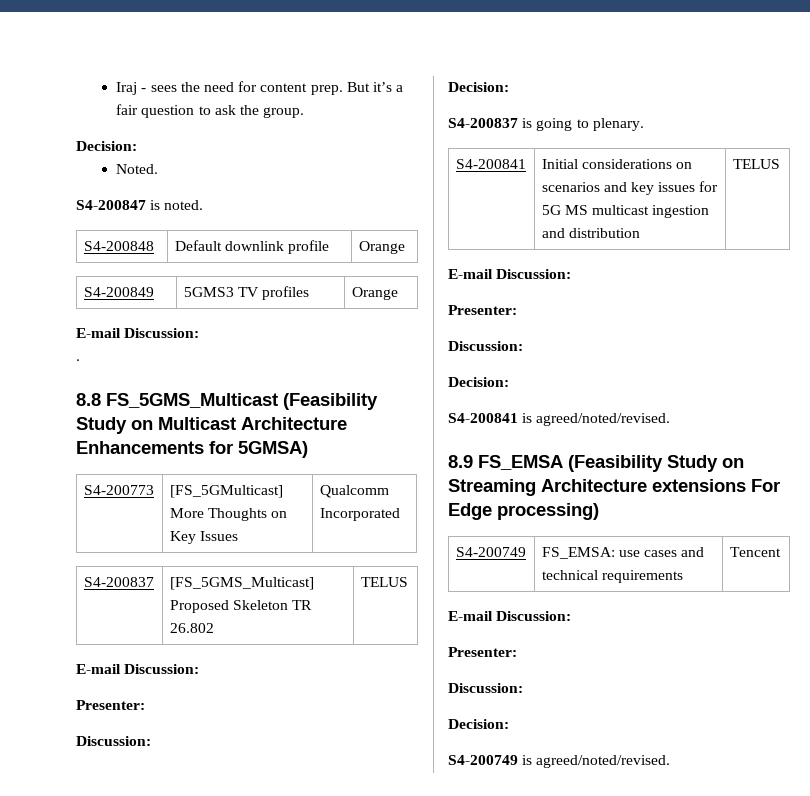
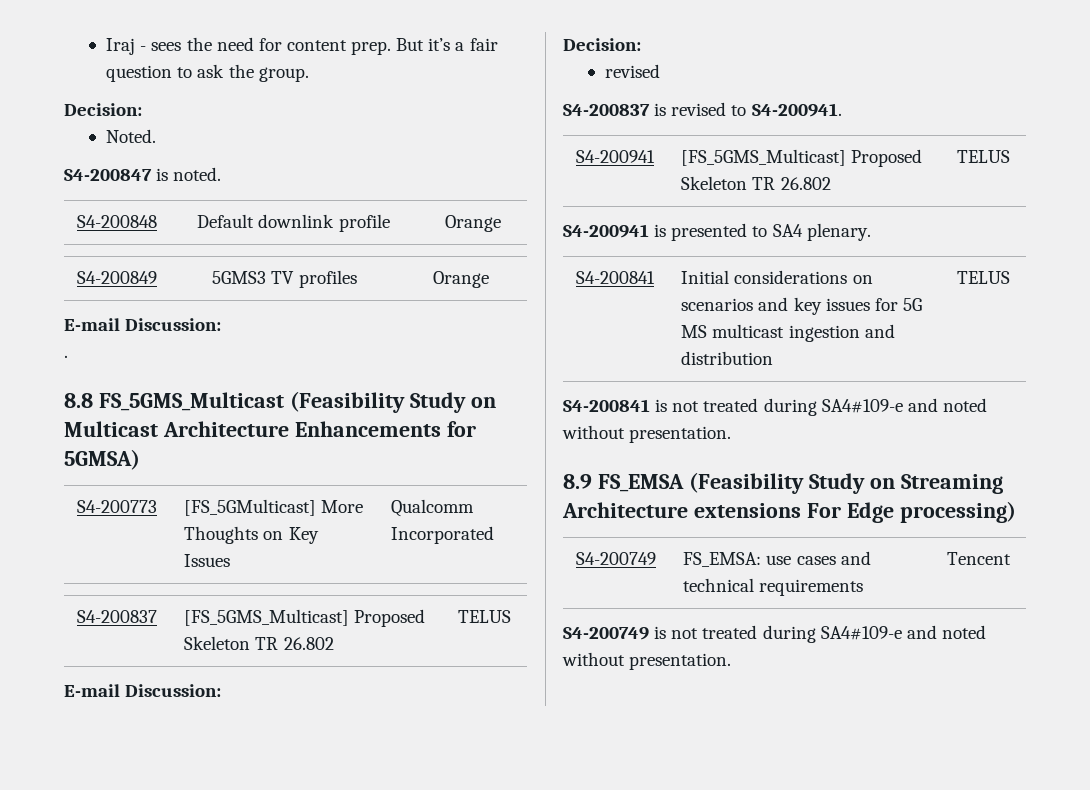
  S4-200837 | [FS_5GMS_Multicast] Proposed Skeleton TR 26.802 | TELUS
  E-mail Discussion:
- Presenter:
- Discussion:
  Decision:
+ revised
- S4-200837 is going to plenary.
+ S4-200837 is revised to S4-200941.
+ S4-200941 | [FS_5GMS_Multicast] Proposed Skeleton TR 26.802 | TELUS
+ S4-200941 is presented to SA4 plenary.
  S4-200841 | Initial considerations on scenarios and key issues for 5G MS multicast ingestion and distribution | TELUS
- E-mail Discussion:
- Presenter:
- Discussion:
- Decision:
- S4-200841 is agreed/noted/revised.
+ S4-200841 is not treated during SA4#109-e and noted without presentation.
  S4-200749 | FS_EMSA: use cases and technical requirements | Tencent
- E-mail Discussion:
- Presenter:
- Discussion:
- Decision:
- S4-200749 is agreed/noted/revised.
+ S4-200749 is not treated during SA4#109-e and noted without presentation.

